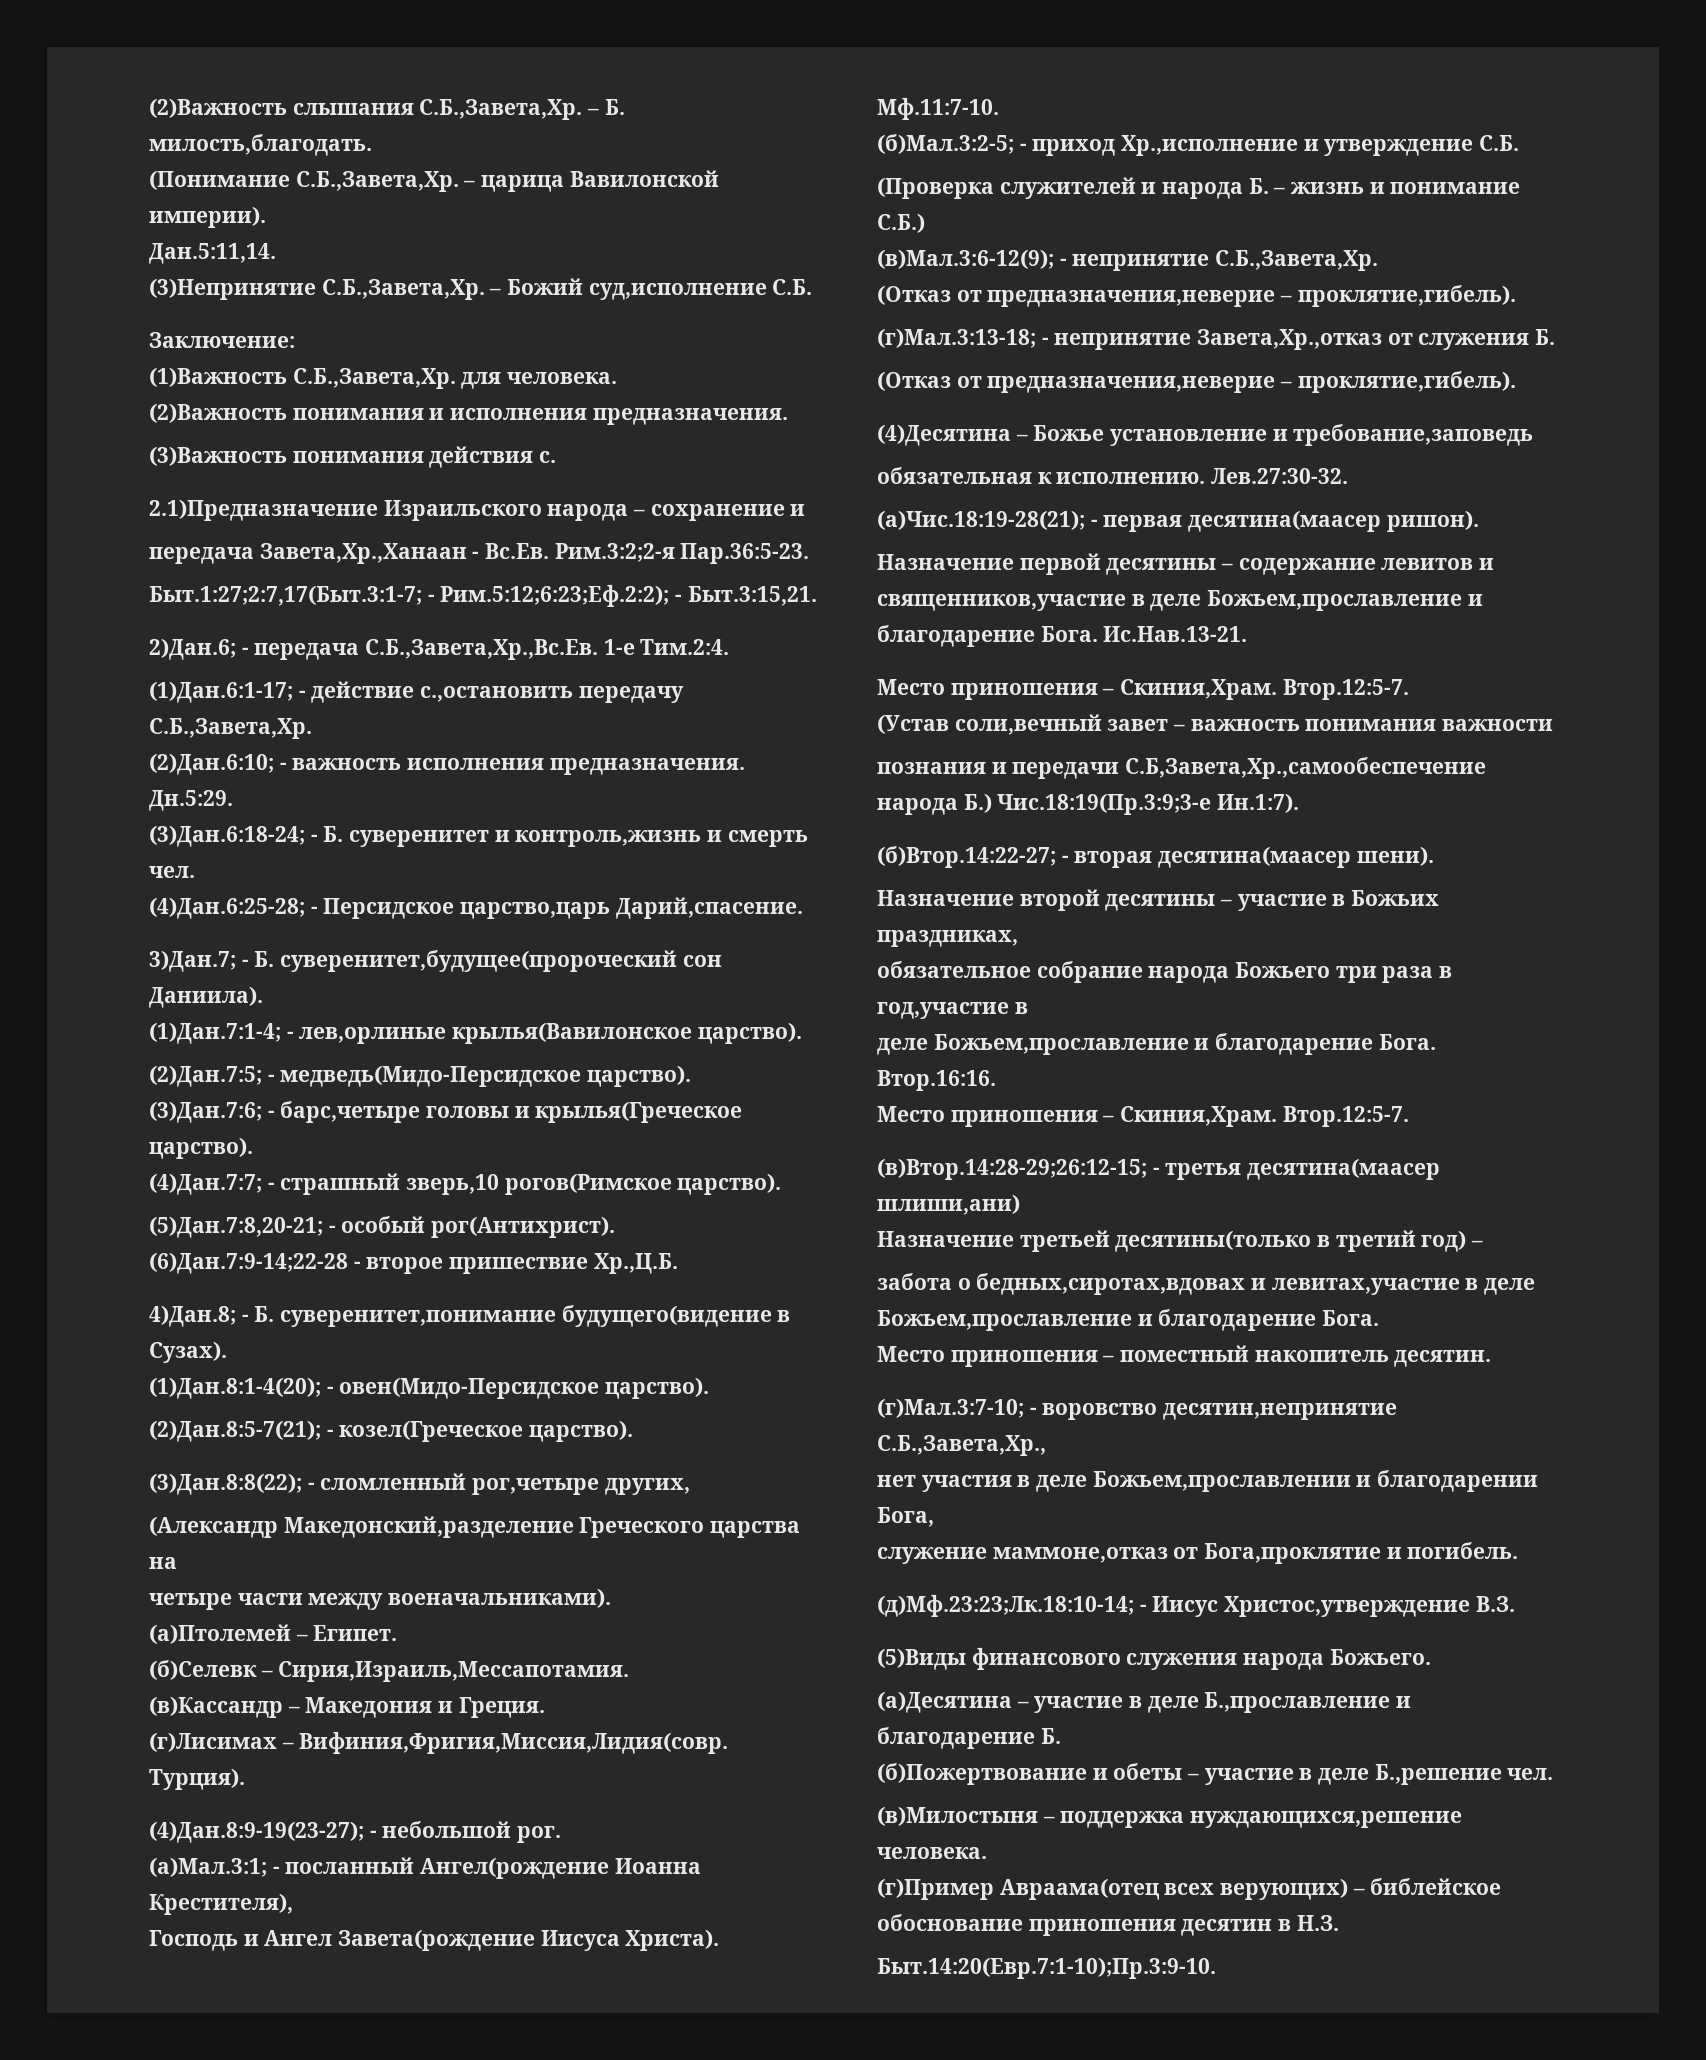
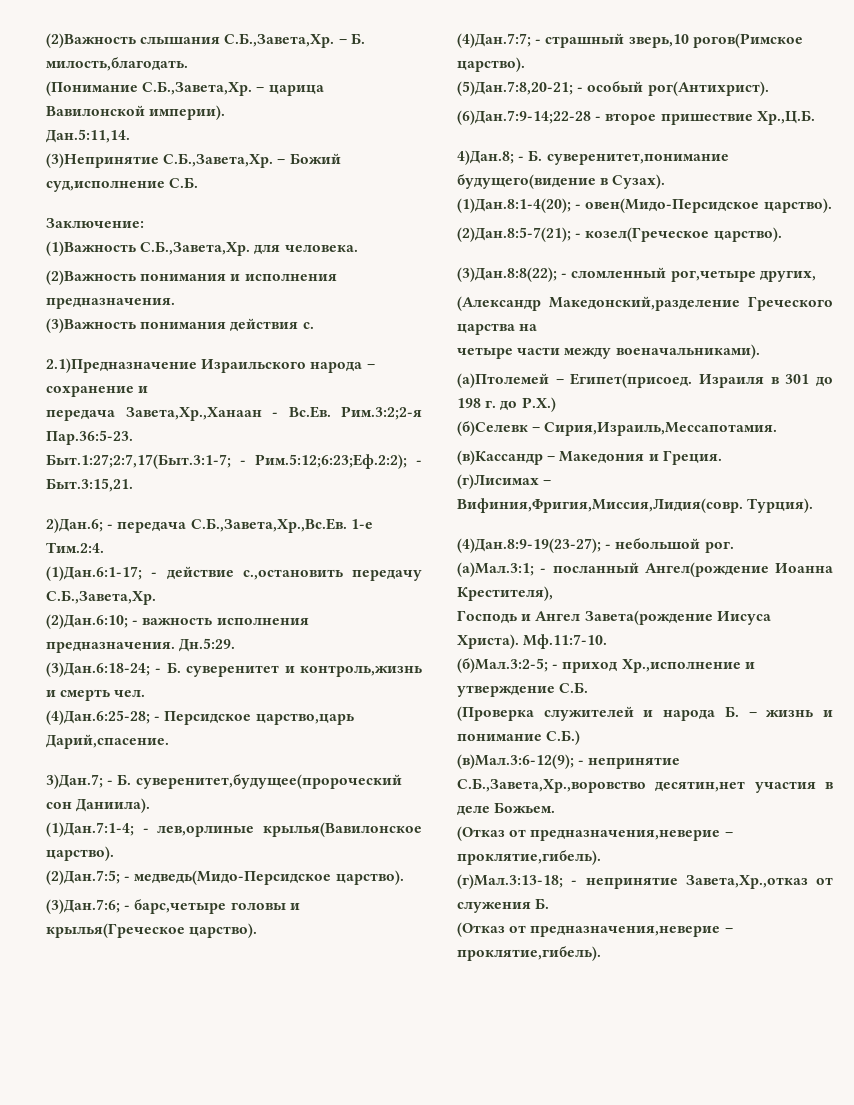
- (а)Птолемей – Египет.
+ (а)Птолемей – Египет(присоед. Израиля в 301 до 198 г. до Р.Х.)
- (в)Мал.3:6-12(9); - непринятие С.Б.,Завета,Хр.
+ (в)Мал.3:6-12(9); - непринятие С.Б.,Завета,Хр.,воровство десятин,нет участия в деле Божьем.
- (4)Десятина – Божье установление и требование,заповедь
- обязательная к исполнению. Лев.27:30-32.
- (а)Чис.18:19-28(21); - первая десятина(маасер ришон).
- Назначение первой десятины – содержание левитов и священников,участие в деле Божьем,прославление и благодарение Бога. Ис.Нав.13-21.
- Место приношения – Скиния,Храм. Втор.12:5-7.
- (Устав соли,вечный завет – важность понимания важности
- познания и передачи С.Б,Завета,Хр.,самообеспечение народа Б.) Чис.18:19(Пр.3:9;3-е Ин.1:7).
- (б)Втор.14:22-27; - вторая десятина(маасер шени).
- Назначение второй десятины – участие в Божьих праздниках,
- обязательное собрание народа Божьего три раза в год,участие в
- деле Божьем,прославление и благодарение Бога. Втор.16:16.
- Место приношения – Скиния,Храм. Втор.12:5-7.
- (в)Втор.14:28-29;26:12-15; - третья десятина(маасер шлиши,ани)
- Назначение третьей десятины(только в третий год) –
- забота о бедных,сиротах,вдовах и левитах,участие в деле Божьем,прославление и благодарение Бога.
- Место приношения – поместный накопитель десятин.
- (г)Мал.3:7-10; - воровство десятин,непринятие С.Б.,Завета,Хр.,
- нет участия в деле Божьем,прославлении и благодарении Бога,
- служение маммоне,отказ от Бога,проклятие и погибель.
- (д)Мф.23:23;Лк.18:10-14; - Иисус Христос,утверждение В.З.
- (5)Виды финансового служения народа Божьего.
- (а)Десятина – участие в деле Б.,прославление и благодарение Б.
- (б)Пожертвование и обеты – участие в деле Б.,решение чел.
- (в)Милостыня – поддержка нуждающихся,решение человека.
- (г)Пример Авраама(отец всех верующих) – библейское обоснование приношения десятин в Н.З.
- Быт.14:20(Евр.7:1-10);Пр.3:9-10.

